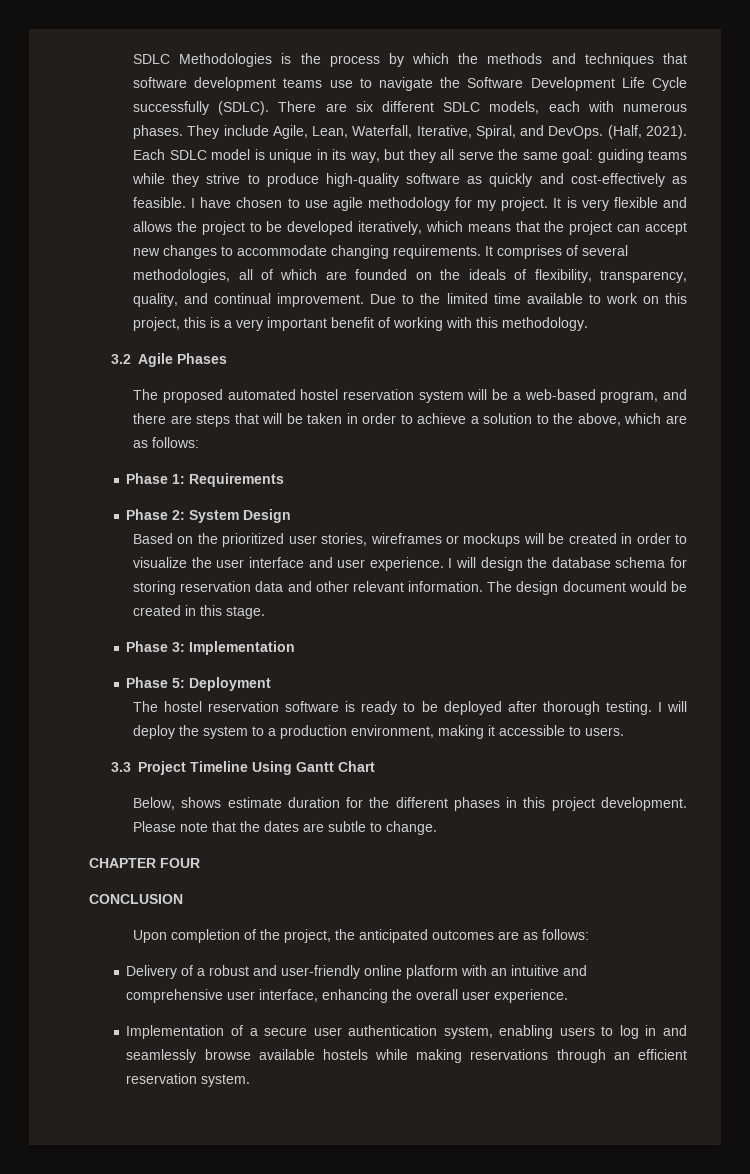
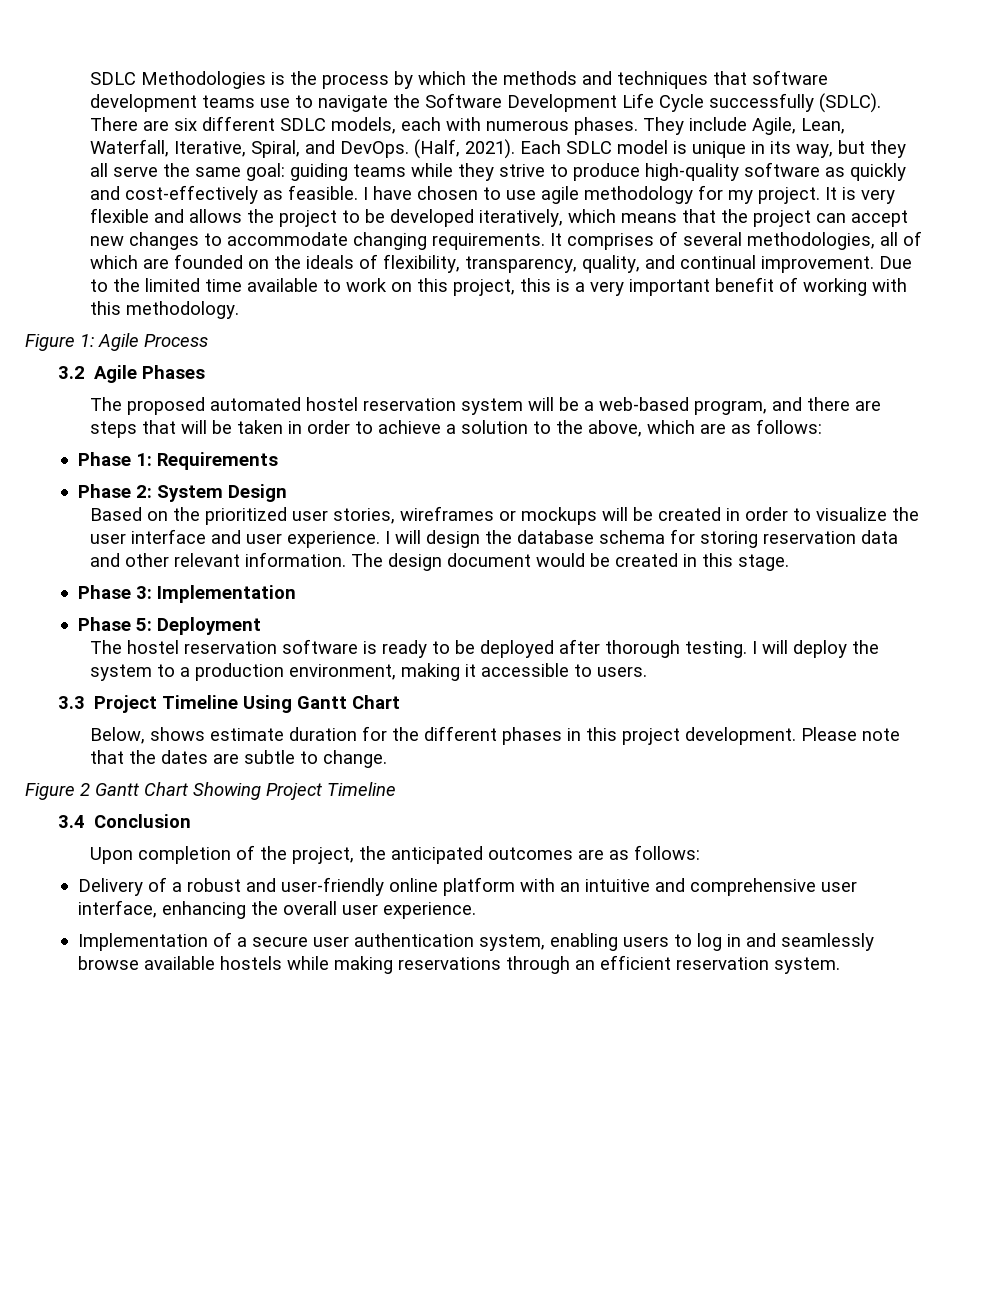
+ Figure 1: Agile Process
- CHAPTER FOUR
- CONCLUSION
+ Figure 2 Gantt Chart Showing Project Timeline
+ 3.4 Conclusion

